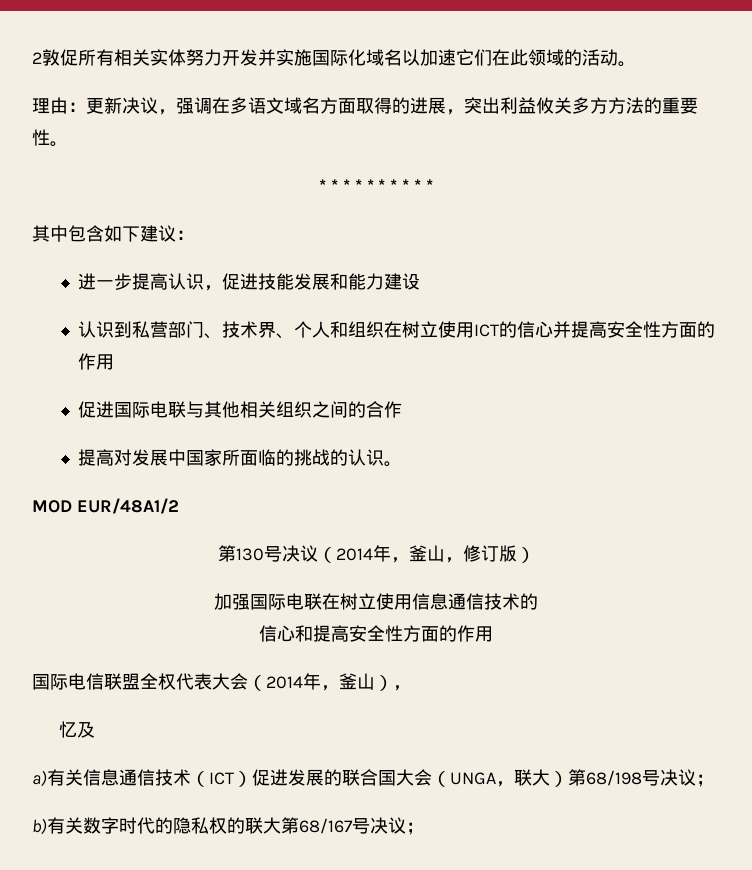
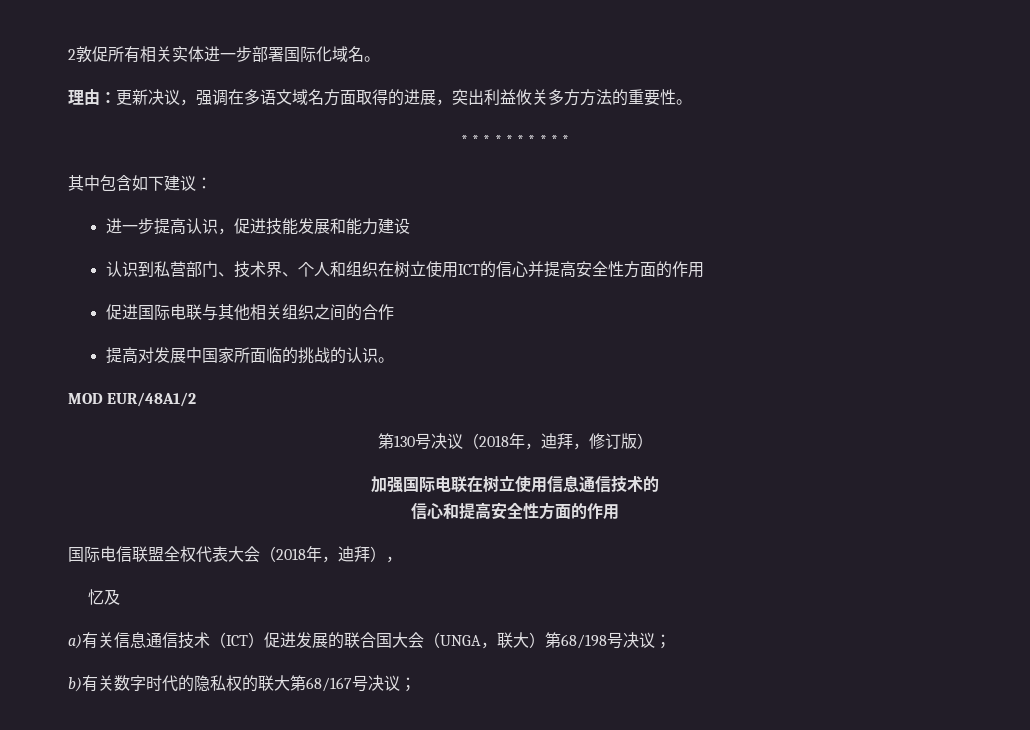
- 2敦促所有相关实体努力开发并实施国际化域名以加速它们在此领域的活动。
+ 2敦促所有相关实体进一步部署国际化域名。
- 第130号决议（2014年，釜山，修订版）
+ 第130号决议（2018年，迪拜，修订版）
- 国际电信联盟全权代表大会（2014年，釜山），
+ 国际电信联盟全权代表大会（2018年，迪拜），

